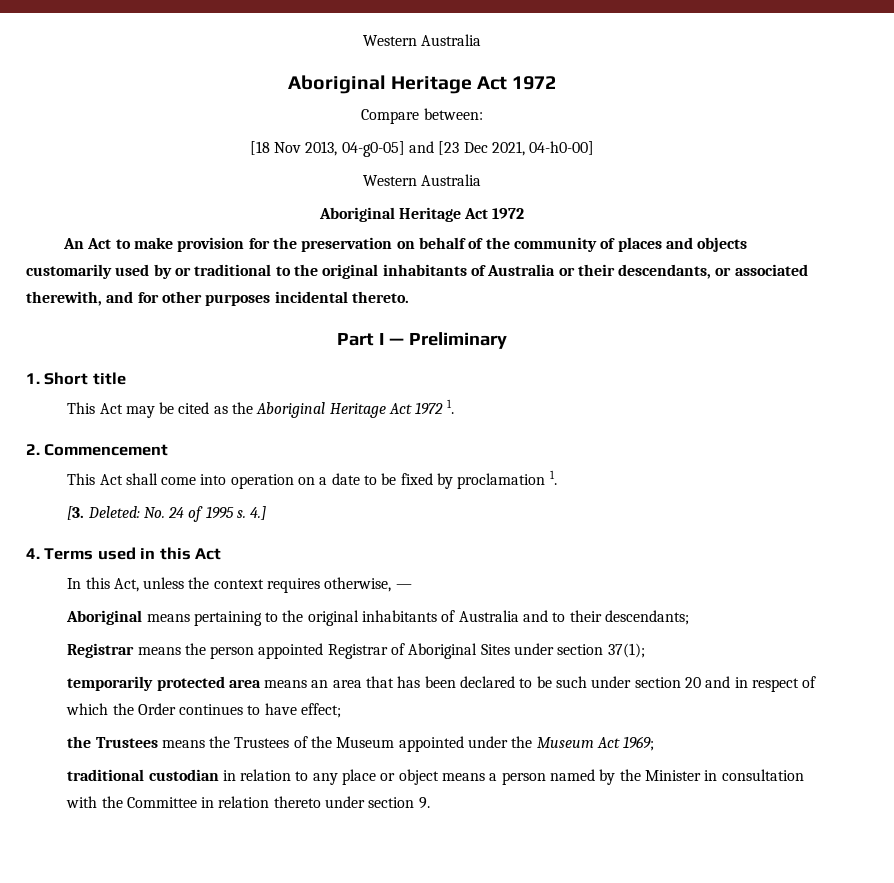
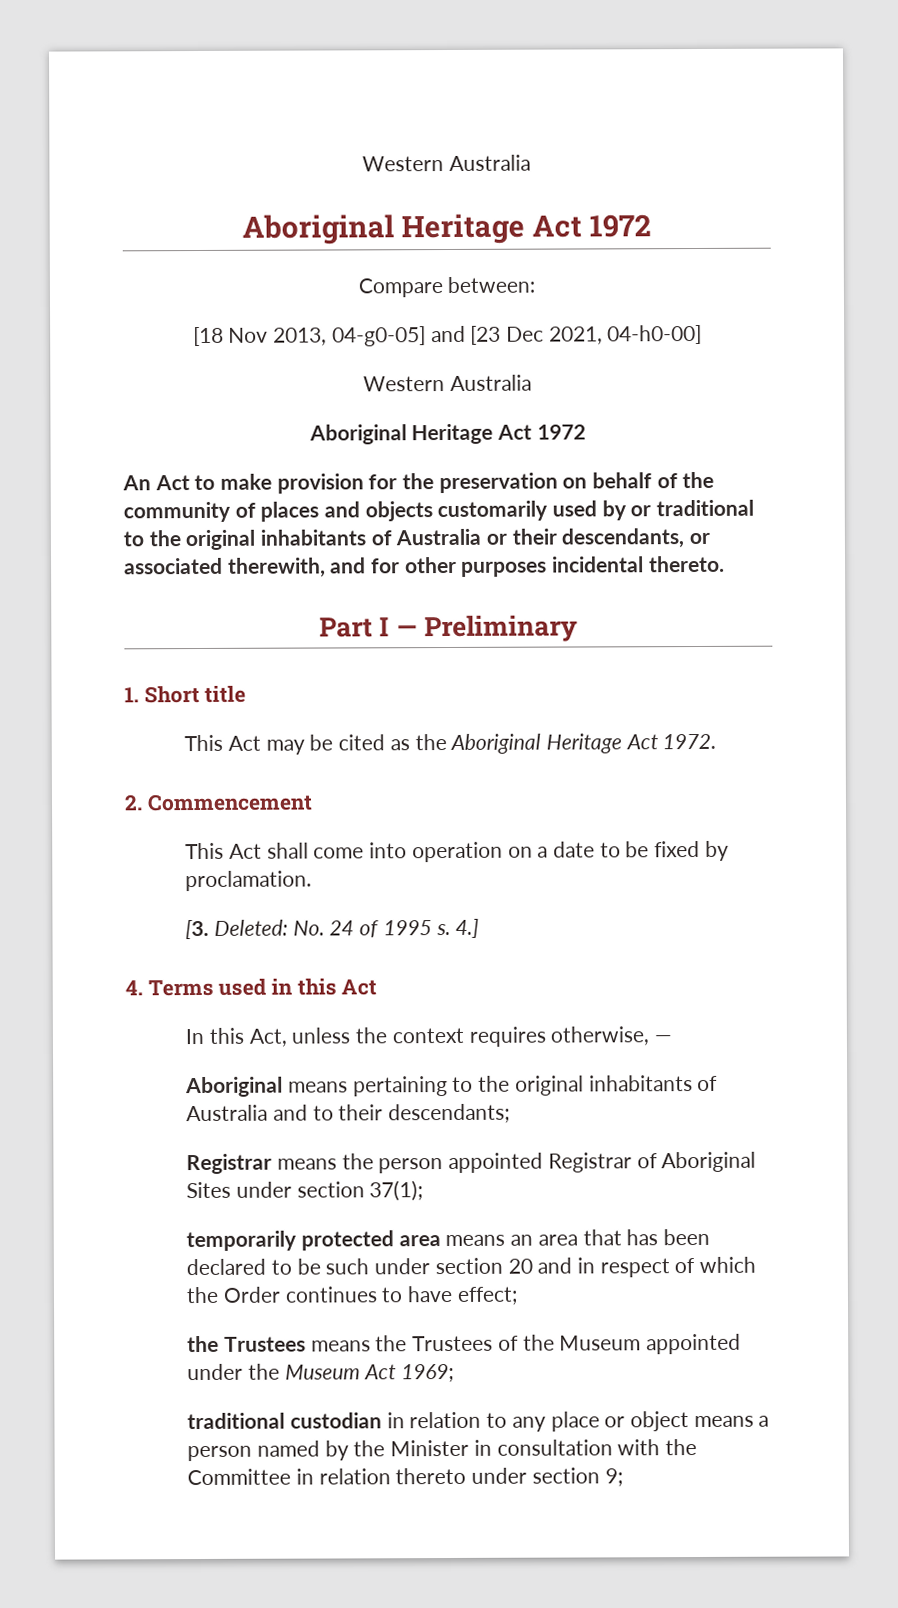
- This Act may be cited as the Aboriginal Heritage Act 1972 1.
+ This Act may be cited as the Aboriginal Heritage Act 1972.
- This Act shall come into operation on a date to be fixed by proclamation 1.
+ This Act shall come into operation on a date to be fixed by proclamation.
- traditional custodian in relation to any place or object means a person named by the Minister in consultation with the Committee in relation thereto under section 9.
+ traditional custodian in relation to any place or object means a person named by the Minister in consultation with the Committee in relation thereto under section 9;

